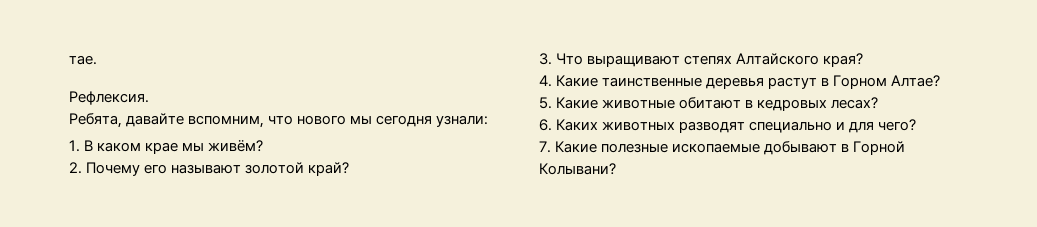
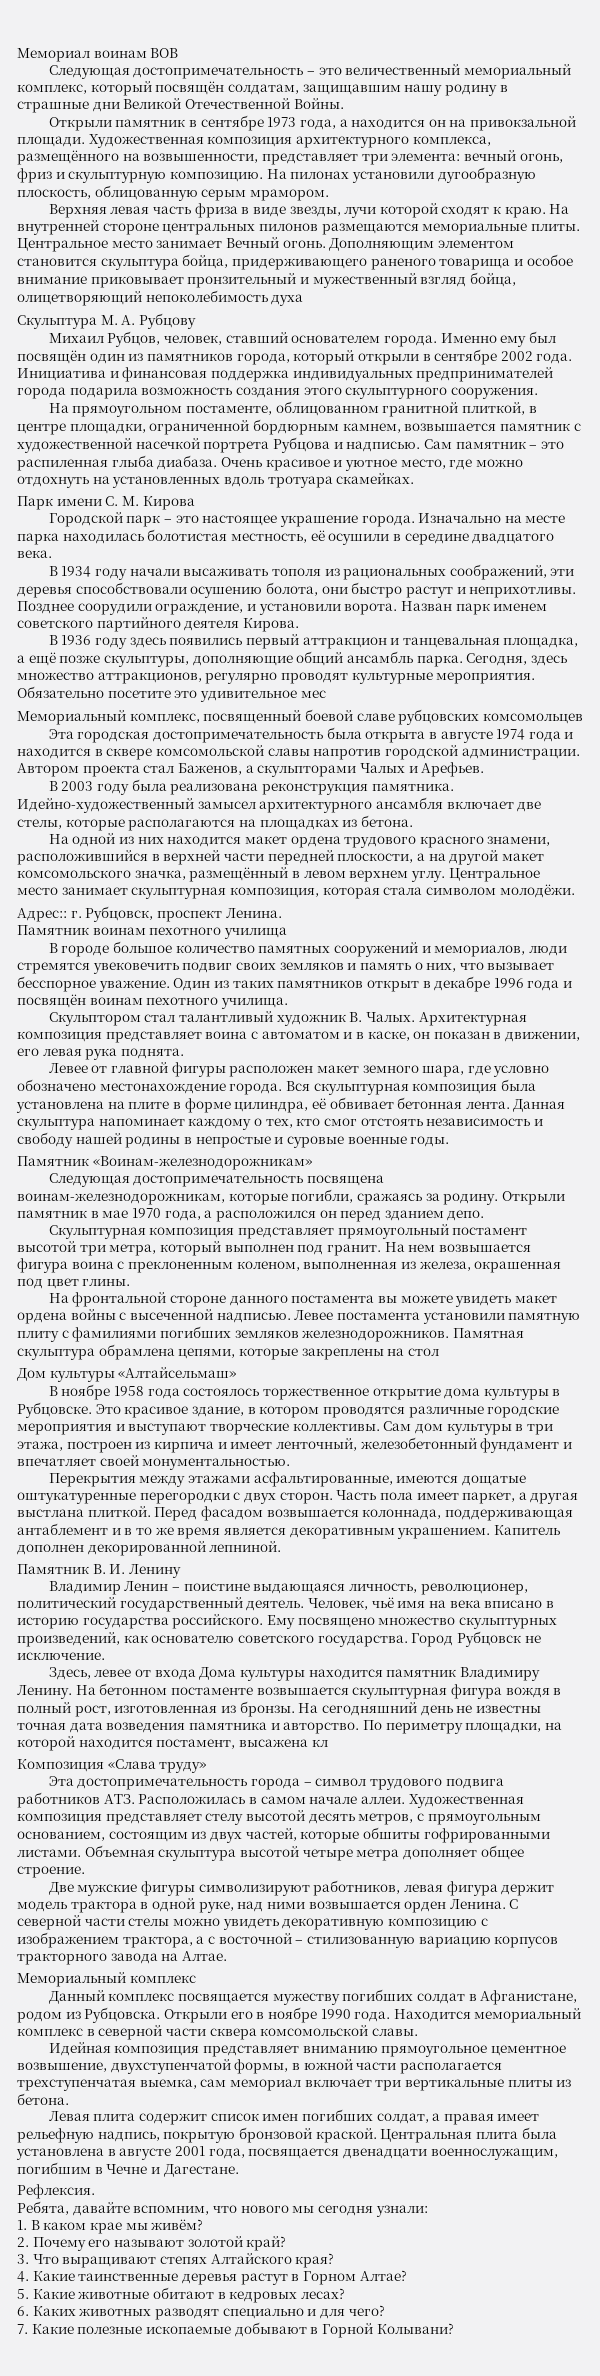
- тае.
+ Мемориал воинам ВОВ
+ Следующая достопримечательность – это величественный мемориальный комплекс, который посвящён солдатам, защищавшим нашу родину в страшные дни Великой Отечественной Войны.
+ Открыли памятник в сентябре 1973 года, а находится он на привокзальной площади. Художественная композиция архитектурного комплекса, размещённого на возвышенности, представляет три элемента: вечный огонь, фриз и скульптурную композицию. На пилонах установили дугообразную плоскость, облицованную серым мрамором.
+ Верхняя левая часть фриза в виде звезды, лучи которой сходят к краю. На внутренней стороне центральных пилонов размещаются мемориальные плиты. Центральное место занимает Вечный огонь. Дополняющим элементом становится скульптура бойца, придерживающего раненого товарища и особое внимание приковывает пронзительный и мужественный взгляд бойца, олицетворяющий непоколебимость духа
+ Скульптура М. А. Рубцову
+ Михаил Рубцов, человек, ставший основателем города. Именно ему был посвящён один из памятников города, который открыли в сентябре 2002 года. Инициатива и финансовая поддержка индивидуальных предпринимателей города подарила возможность создания этого скульптурного сооружения.
+ На прямоугольном постаменте, облицованном гранитной плиткой, в центре площадки, ограниченной бордюрным камнем, возвышается памятник с художественной насечкой портрета Рубцова и надписью. Сам памятник – это распиленная глыба диабаза. Очень красивое и уютное место, где можно отдохнуть на установленных вдоль тротуара скамейках.
+ Парк имени С. М. Кирова
+ Городской парк – это настоящее украшение города. Изначально на месте парка находилась болотистая местность, её осушили в середине двадцатого века.
+ В 1934 году начали высаживать тополя из рациональных соображений, эти деревья способствовали осушению болота, они быстро растут и неприхотливы. Позднее соорудили ограждение, и установили ворота. Назван парк именем советского партийного деятеля Кирова.
+ В 1936 году здесь появились первый аттракцион и танцевальная площадка, а ещё позже скульптуры, дополняющие общий ансамбль парка. Сегодня, здесь множество аттракционов, регулярно проводят культурные мероприятия. Обязательно посетите это удивительное мес
+ Мемориальный комплекс, посвященный боевой славе рубцовских комсомольцев
+ Эта городская достопримечательность была открыта в августе 1974 года и находится в сквере комсомольской славы напротив городской администрации. Автором проекта стал Баженов, а скульпторами Чалых и Арефьев.
+ В 2003 году была реализована реконструкция памятника. Идейно-художественный замысел архитектурного ансамбля включает две стелы, которые располагаются на площадках из бетона.
+ На одной из них находится макет ордена трудового красного знамени, расположившийся в верхней части передней плоскости, а на другой макет комсомольского значка, размещённый в левом верхнем углу. Центральное место занимает скульптурная композиция, которая стала символом молодёжи.
+ Адрес:: г. Рубцовск, проспект Ленина.
+ Памятник воинам пехотного училища
+ В городе большое количество памятных сооружений и мемориалов, люди стремятся увековечить подвиг своих земляков и память о них, что вызывает бесспорное уважение. Один из таких памятников открыт в декабре 1996 года и посвящён воинам пехотного училища.
+ Скульптором стал талантливый художник В. Чалых. Архитектурная композиция представляет воина с автоматом и в каске, он показан в движении, его левая рука поднята.
+ Левее от главной фигуры расположен макет земного шара, где условно обозначено местонахождение города. Вся скульптурная композиция была установлена на плите в форме цилиндра, её обвивает бетонная лента. Данная скульптура напоминает каждому о тех, кто смог отстоять независимость и свободу нашей родины в непростые и суровые военные годы.
+ Памятник «Воинам-железнодорожникам»
+ Следующая достопримечательность посвящена воинам-железнодорожникам, которые погибли, сражаясь за родину. Открыли памятник в мае 1970 года, а расположился он перед зданием депо.
+ Скульптурная композиция представляет прямоугольный постамент высотой три метра, который выполнен под гранит. На нем возвышается фигура воина с преклоненным коленом, выполненная из железа, окрашенная под цвет глины.
+ На фронтальной стороне данного постамента вы можете увидеть макет ордена войны с высеченной надписью. Левее постамента установили памятную плиту с фамилиями погибших земляков железнодорожников. Памятная скульптура обрамлена цепями, которые закреплены на стол
+ Дом культуры «Алтайсельмаш»
+ В ноябре 1958 года состоялось торжественное открытие дома культуры в Рубцовске. Это красивое здание, в котором проводятся различные городские мероприятия и выступают творческие коллективы. Сам дом культуры в три этажа, построен из кирпича и имеет ленточный, железобетонный фундамент и впечатляет своей монументальностью.
+ Перекрытия между этажами асфальтированные, имеются дощатые оштукатуренные перегородки с двух сторон. Часть пола имеет паркет, а другая выстлана плиткой. Перед фасадом возвышается колоннада, поддерживающая антаблемент и в то же время является декоративным украшением. Капитель дополнен декорированной лепниной.
+ Памятник В. И. Ленину
+ Владимир Ленин – поистине выдающаяся личность, революционер, политический государственный деятель. Человек, чьё имя на века вписано в историю государства российского. Ему посвящено множество скульптурных произведений, как основателю советского государства. Город Рубцовск не исключение.
+ Здесь, левее от входа Дома культуры находится памятник Владимиру Ленину. На бетонном постаменте возвышается скульптурная фигура вождя в полный рост, изготовленная из бронзы. На сегодняшний день не известны точная дата возведения памятника и авторство. По периметру площадки, на которой находится постамент, высажена кл
+ Композиция «Слава труду»
+ Эта достопримечательность города – символ трудового подвига работников АТЗ. Расположилась в самом начале аллеи. Художественная композиция представляет стелу высотой десять метров, с прямоугольным основанием, состоящим из двух частей, которые обшиты гофрированными листами. Объемная скульптура высотой четыре метра дополняет общее строение.
+ Две мужские фигуры символизируют работников, левая фигура держит модель трактора в одной руке, над ними возвышается орден Ленина. С северной части стелы можно увидеть декоративную композицию с изображением трактора, а с восточной – стилизованную вариацию корпусов тракторного завода на Алтае.
+ Мемориальный комплекс
+ Данный комплекс посвящается мужеству погибших солдат в Афганистане, родом из Рубцовска. Открыли его в ноябре 1990 года. Находится мемориальный комплекс в северной части сквера комсомольской славы.
+ Идейная композиция представляет вниманию прямоугольное цементное возвышение, двухступенчатой формы, в южной части располагается трехступенчатая выемка, сам мемориал включает три вертикальные плиты из бетона.
+ Левая плита содержит список имен погибших солдат, а правая имеет рельефную надпись, покрытую бронзовой краской. Центральная плита была установлена в августе 2001 года, посвящается двенадцати военнослужащим, погибшим в Чечне и Дагестане.

